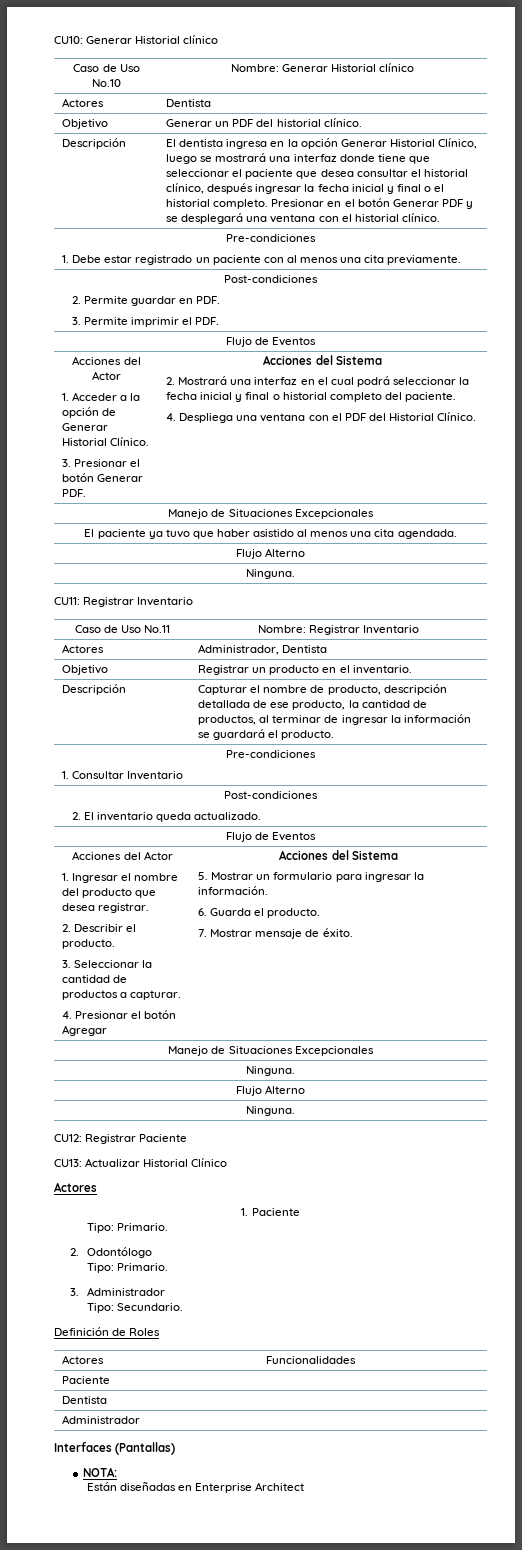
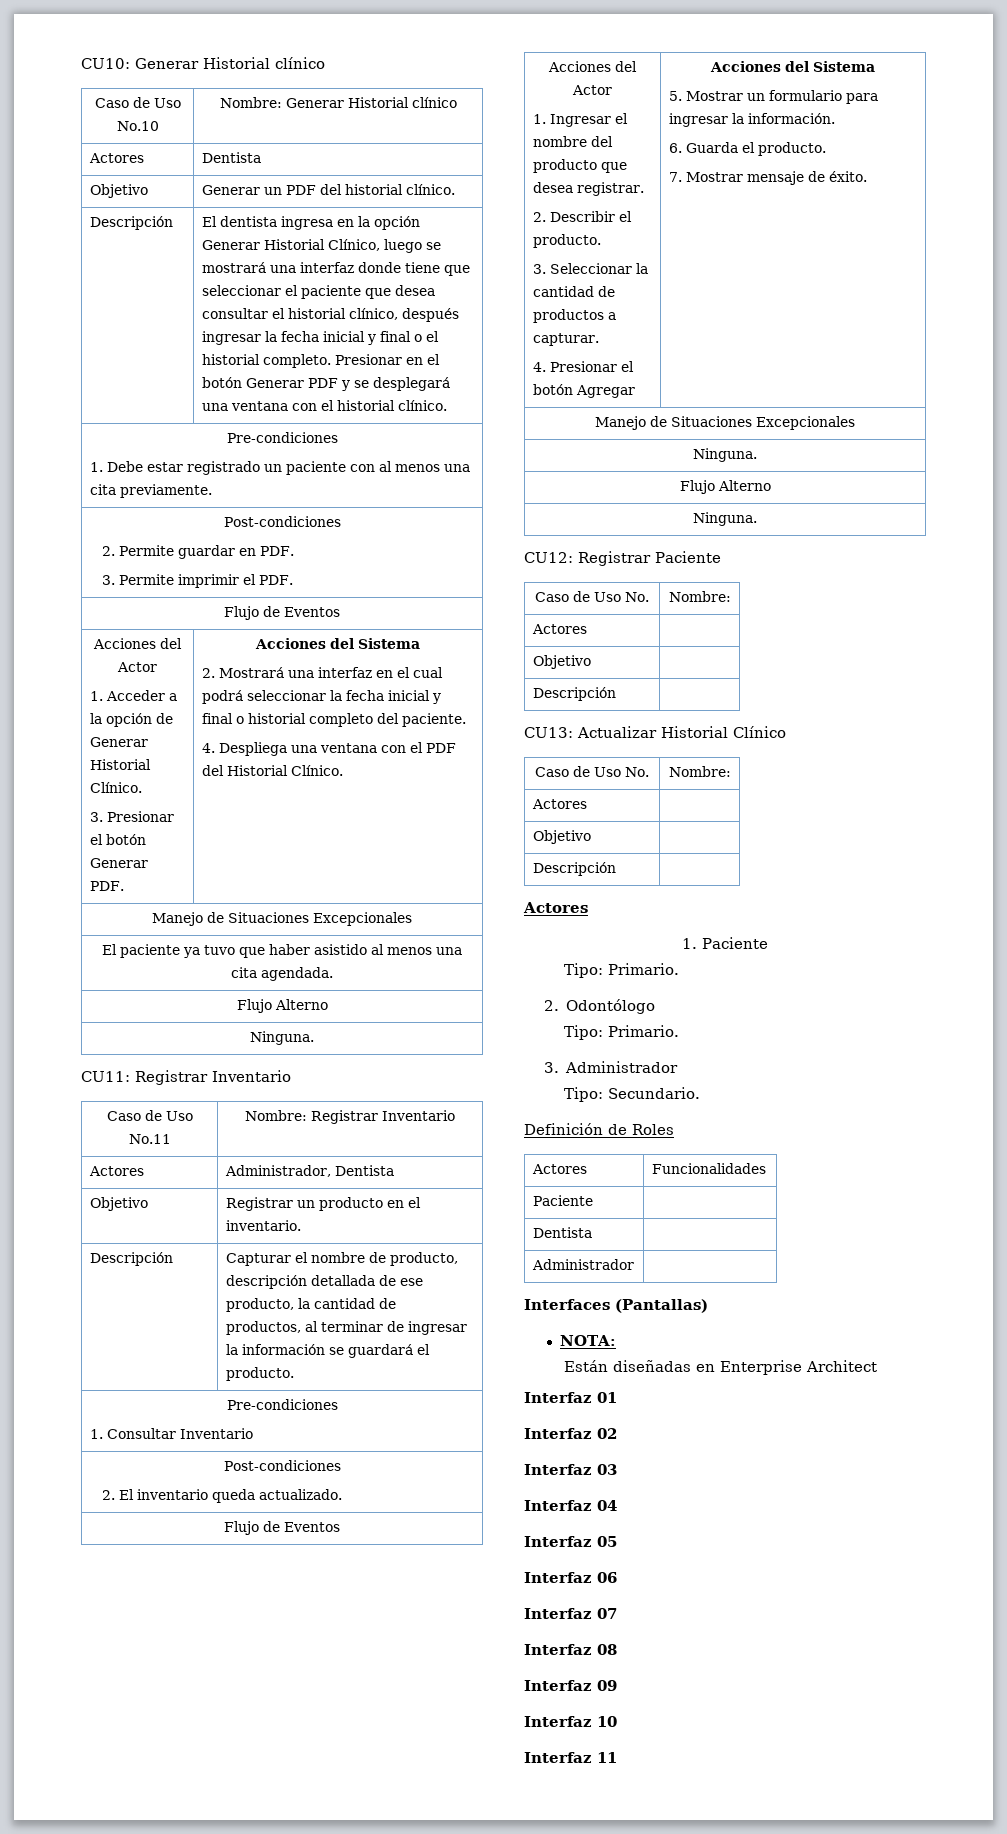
  CU12: Registrar Paciente
+ Caso de Uso No. | Nombre:
+ Actores |
+ Objetivo |
+ Descripción |
  CU13: Actualizar Historial Clínico
+ Caso de Uso No. | Nombre:
+ Actores |
+ Objetivo |
+ Descripción |
+ Interfaz 01
+ Interfaz 02
+ Interfaz 03
+ Interfaz 04
+ Interfaz 05
+ Interfaz 06
+ Interfaz 07
+ Interfaz 08
+ Interfaz 09
+ Interfaz 10
+ Interfaz 11

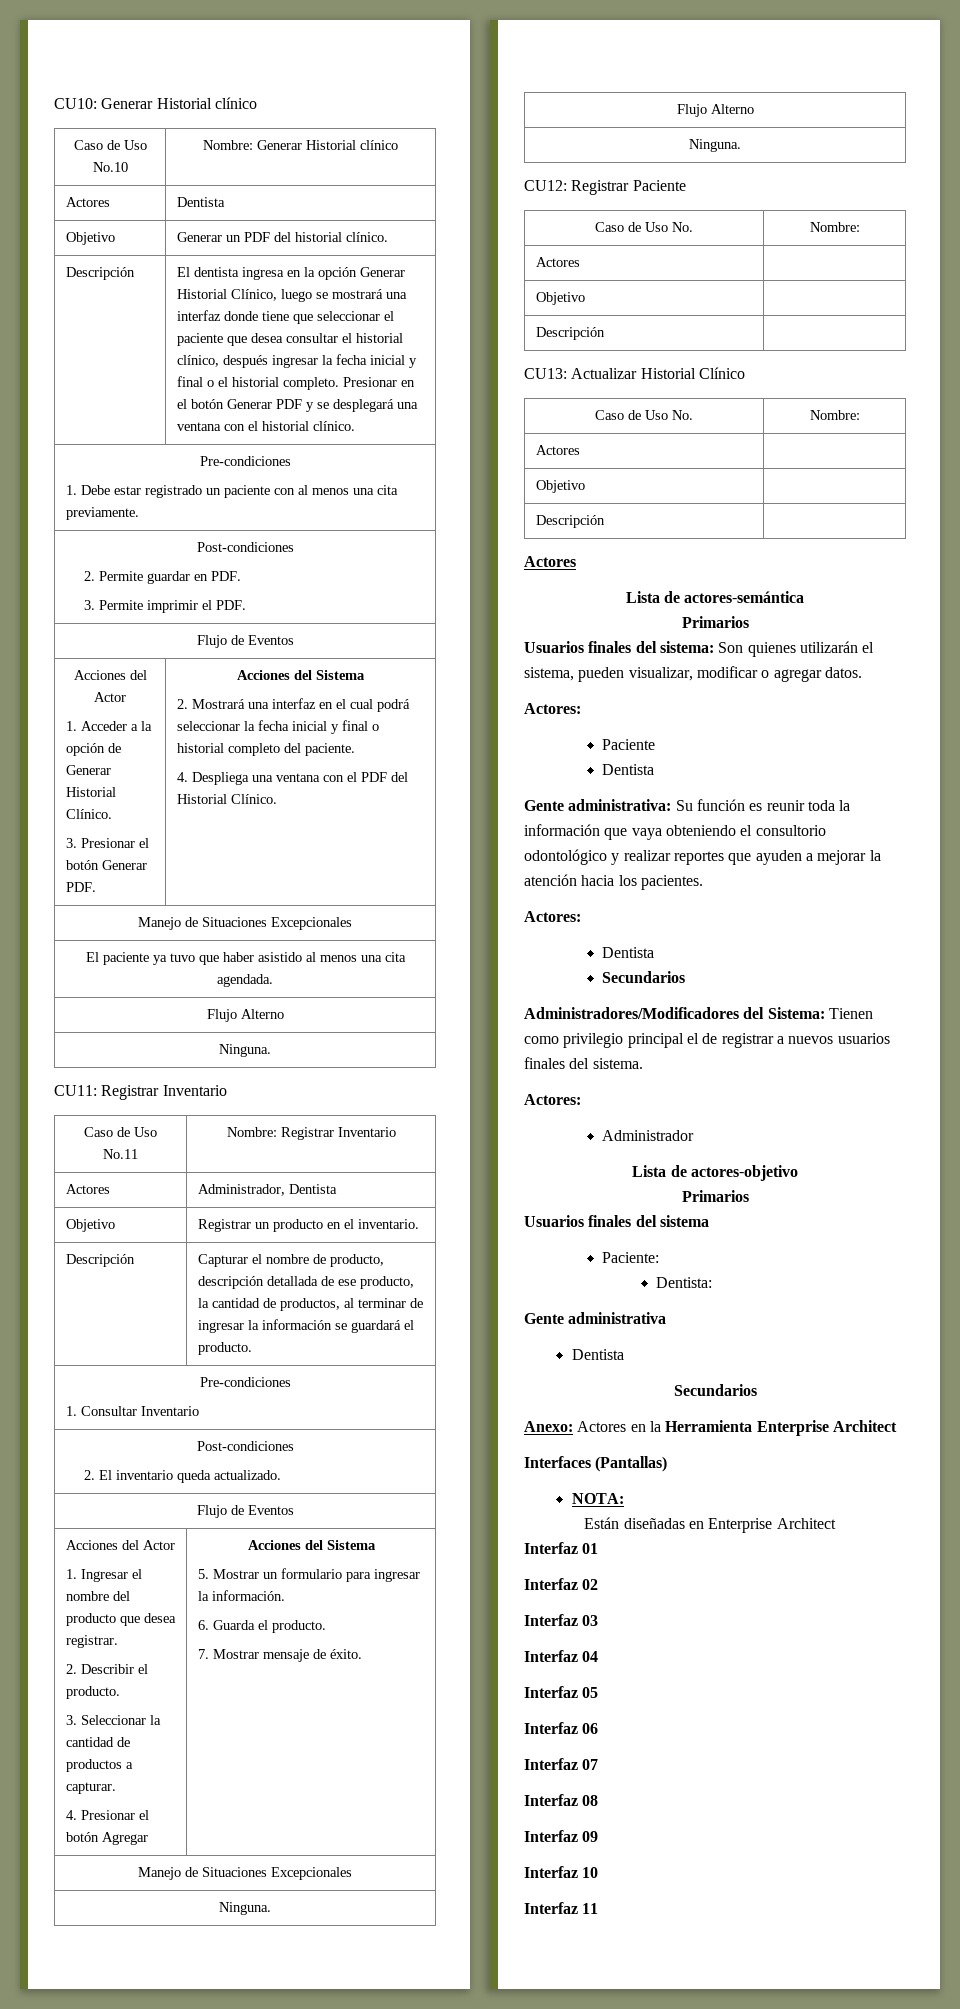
- 1. Paciente
- Tipo: Primario.
- 2. Odontólogo
- Tipo: Primario.
- 3. Administrador
- Tipo: Secundario.
- Definición de Roles
- Actores | Funcionalidades
- Paciente |
- Dentista |
- Administrador |
+ Lista de actores-semántica
+ Primarios
+ Usuarios finales del sistema: Son quienes utilizarán el sistema, pueden visualizar, modificar o agregar datos.
+ Actores:
+ Paciente
+ Dentista
+ Gente administrativa: Su función es reunir toda la información que vaya obteniendo el consultorio odontológico y realizar reportes que ayuden a mejorar la atención hacia los pacientes.
+ Actores:
+ Dentista
+ Secundarios
+ Administradores/Modificadores del Sistema: Tienen como privilegio principal el de registrar a nuevos usuarios finales del sistema.
+ Actores:
+ Administrador
+ Lista de actores-objetivo
+ Primarios
+ Usuarios finales del sistema
+ Paciente:
+ Dentista:
+ Gente administrativa
+ Dentista
+ Secundarios
+ Anexo: Actores en la Herramienta Enterprise Architect

